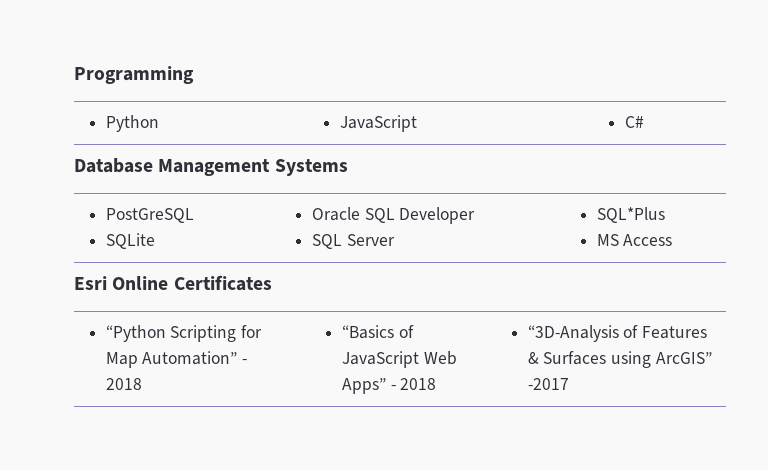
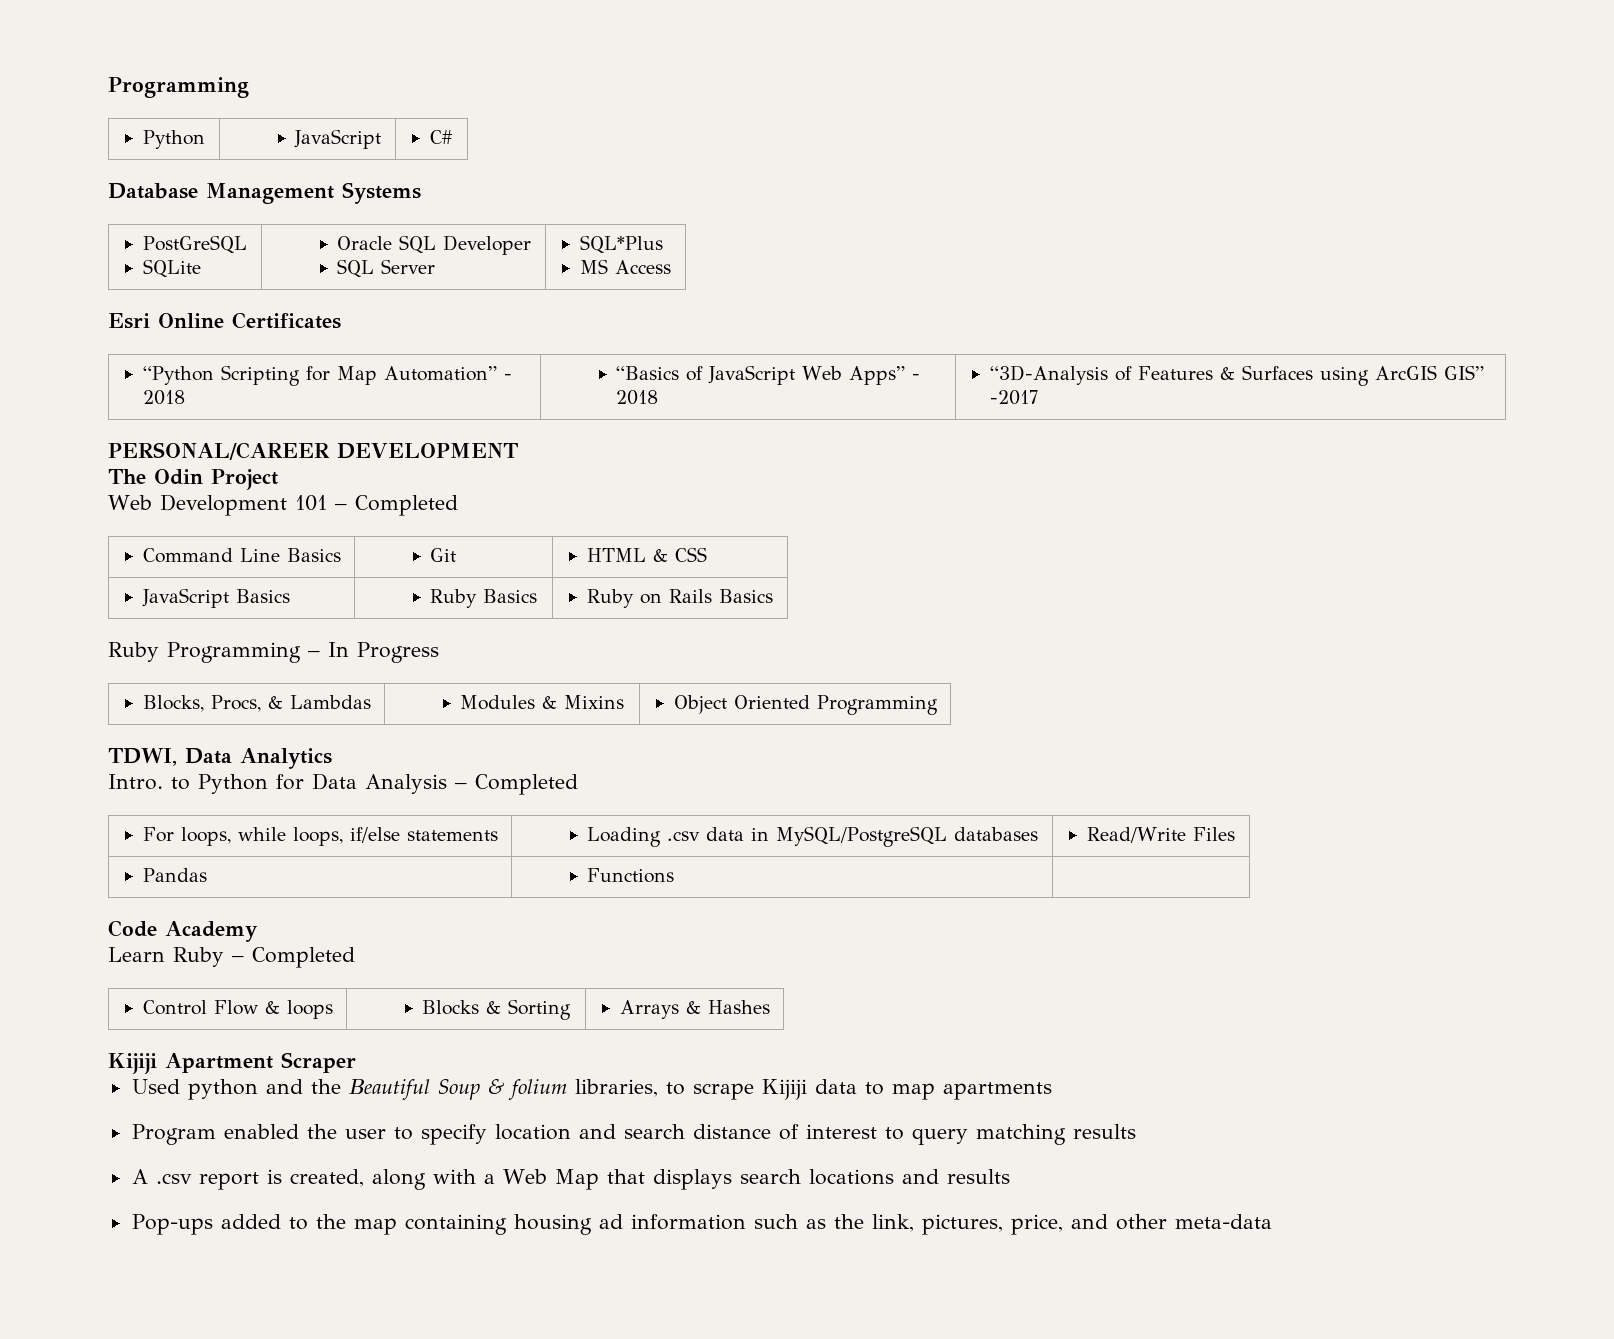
- “Python Scripting for Map Automation” - 2018 | “Basics of JavaScript Web Apps” - 2018 | “3D-Analysis of Features & Surfaces using ArcGIS” -2017
+ “Python Scripting for Map Automation” - 2018 | “Basics of JavaScript Web Apps” - 2018 | “3D-Analysis of Features & Surfaces using ArcGIS GIS” -2017
+ PERSONAL/CAREER DEVELOPMENT
+ The Odin Project
+ Web Development 101 – Completed
+ Command Line Basics | Git | HTML & CSS
+ JavaScript Basics | Ruby Basics | Ruby on Rails Basics
+ Ruby Programming – In Progress
+ Blocks, Procs, & Lambdas | Modules & Mixins | Object Oriented Programming
+ TDWI, Data Analytics
+ Intro. to Python for Data Analysis – Completed
+ For loops, while loops, if/else statements | Loading .csv data in MySQL/PostgreSQL databases | Read/Write Files
+ Pandas | Functions |
+ Code Academy
+ Learn Ruby – Completed
+ Control Flow & loops | Blocks & Sorting | Arrays & Hashes
+ Kijiji Apartment Scraper
+ Used python and the Beautiful Soup & folium libraries, to scrape Kijiji data to map apartments
+ Program enabled the user to specify location and search distance of interest to query matching results
+ A .csv report is created, along with a Web Map that displays search locations and results
+ Pop-ups added to the map containing housing ad information such as the link, pictures, price, and other meta-data

